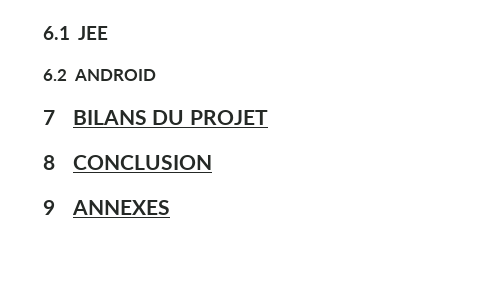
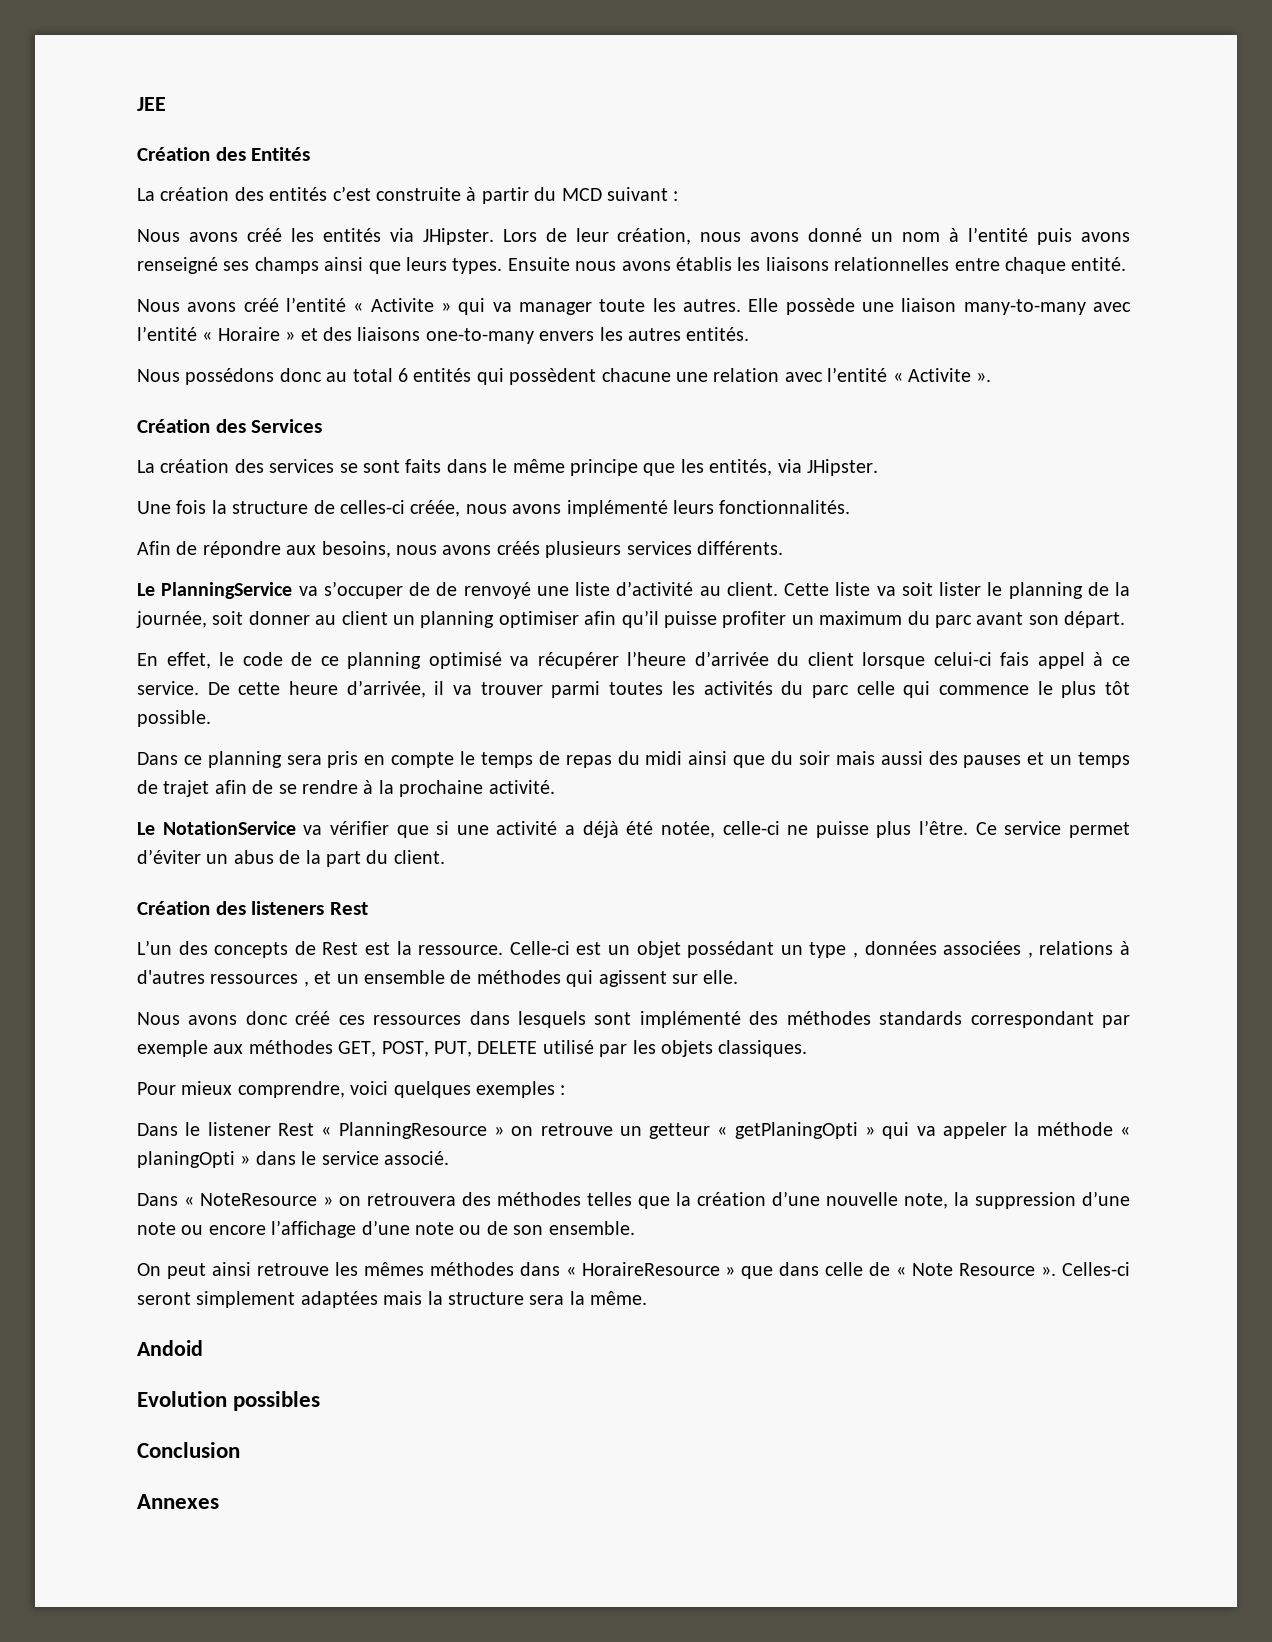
- 6.1 JEE
+ JEE
- 6.2 ANDROID
- 7 BILANS DU PROJET
- 8 CONCLUSION
- 9 ANNEXES
+ Création des Entités
+ La création des entités c’est construite à partir du MCD suivant :
+ Nous avons créé les entités via JHipster. Lors de leur création, nous avons donné un nom à l’entité puis avons renseigné ses champs ainsi que leurs types. Ensuite nous avons établis les liaisons relationnelles entre chaque entité.
+ Nous avons créé l’entité « Activite » qui va manager toute les autres. Elle possède une liaison many-to-many avec l’entité « Horaire » et des liaisons one-to-many envers les autres entités.
+ Nous possédons donc au total 6 entités qui possèdent chacune une relation avec l’entité « Activite ».
+ Création des Services
+ La création des services se sont faits dans le même principe que les entités, via JHipster.
+ Une fois la structure de celles-ci créée, nous avons implémenté leurs fonctionnalités.
+ Afin de répondre aux besoins, nous avons créés plusieurs services différents.
+ Le PlanningService va s’occuper de de renvoyé une liste d’activité au client. Cette liste va soit lister le planning de la journée, soit donner au client un planning optimiser afin qu’il puisse profiter un maximum du parc avant son départ.
+ En effet, le code de ce planning optimisé va récupérer l’heure d’arrivée du client lorsque celui-ci fais appel à ce service. De cette heure d’arrivée, il va trouver parmi toutes les activités du parc celle qui commence le plus tôt possible.
+ Dans ce planning sera pris en compte le temps de repas du midi ainsi que du soir mais aussi des pauses et un temps de trajet afin de se rendre à la prochaine activité.
+ Le NotationService va vérifier que si une activité a déjà été notée, celle-ci ne puisse plus l’être. Ce service permet d’éviter un abus de la part du client.
+ Création des listeners Rest
+ L’un des concepts de Rest est la ressource. Celle-ci est un objet possédant un type , données associées , relations à d'autres ressources , et un ensemble de méthodes qui agissent sur elle.
+ Nous avons donc créé ces ressources dans lesquels sont implémenté des méthodes standards correspondant par exemple aux méthodes GET, POST, PUT, DELETE utilisé par les objets classiques.
+ Pour mieux comprendre, voici quelques exemples :
+ Dans le listener Rest « PlanningResource » on retrouve un getteur « getPlaningOpti » qui va appeler la méthode « planingOpti » dans le service associé.
+ Dans « NoteResource » on retrouvera des méthodes telles que la création d’une nouvelle note, la suppression d’une note ou encore l’affichage d’une note ou de son ensemble.
+ On peut ainsi retrouve les mêmes méthodes dans « HoraireResource » que dans celle de « Note Resource ». Celles-ci seront simplement adaptées mais la structure sera la même.
+ Andoid
+ Evolution possibles
+ Conclusion
+ Annexes

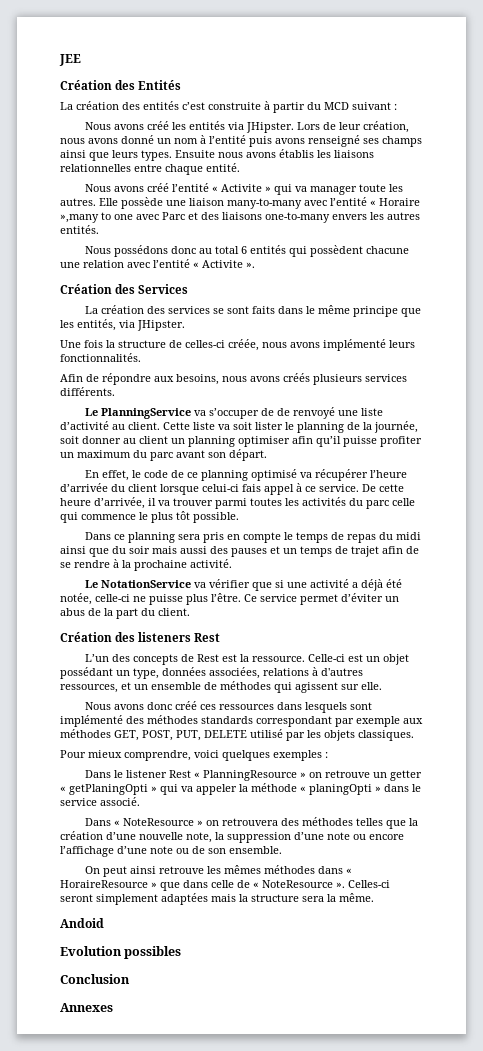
- Elle possède une liaison many-to-many avec l’entité « Horaire » et des liaisons one-to-many envers les autres entités.
+ Elle possède une liaison many-to-many avec l’entité « Horaire »,many to one avec Parc et des liaisons one-to-many envers les autres entités.
- Celle-ci est un objet possédant un type , données associées , relations à d'autres ressources , et un ensemble de méthodes qui agissent sur elle.
+ Celle-ci est un objet possédant un type, données associées, relations à d'autres ressources, et un ensemble de méthodes qui agissent sur elle.
- Dans le listener Rest « PlanningResource » on retrouve un getteur « getPlaningOpti » qui va appeler la méthode « planingOpti » dans le service associé.
+ Dans le listener Rest « PlanningResource » on retrouve un getter « getPlaningOpti » qui va appeler la méthode « planingOpti » dans le service associé.
- On peut ainsi retrouve les mêmes méthodes dans « HoraireResource » que dans celle de « Note Resource ».
+ On peut ainsi retrouve les mêmes méthodes dans « HoraireResource » que dans celle de « NoteResource ».

